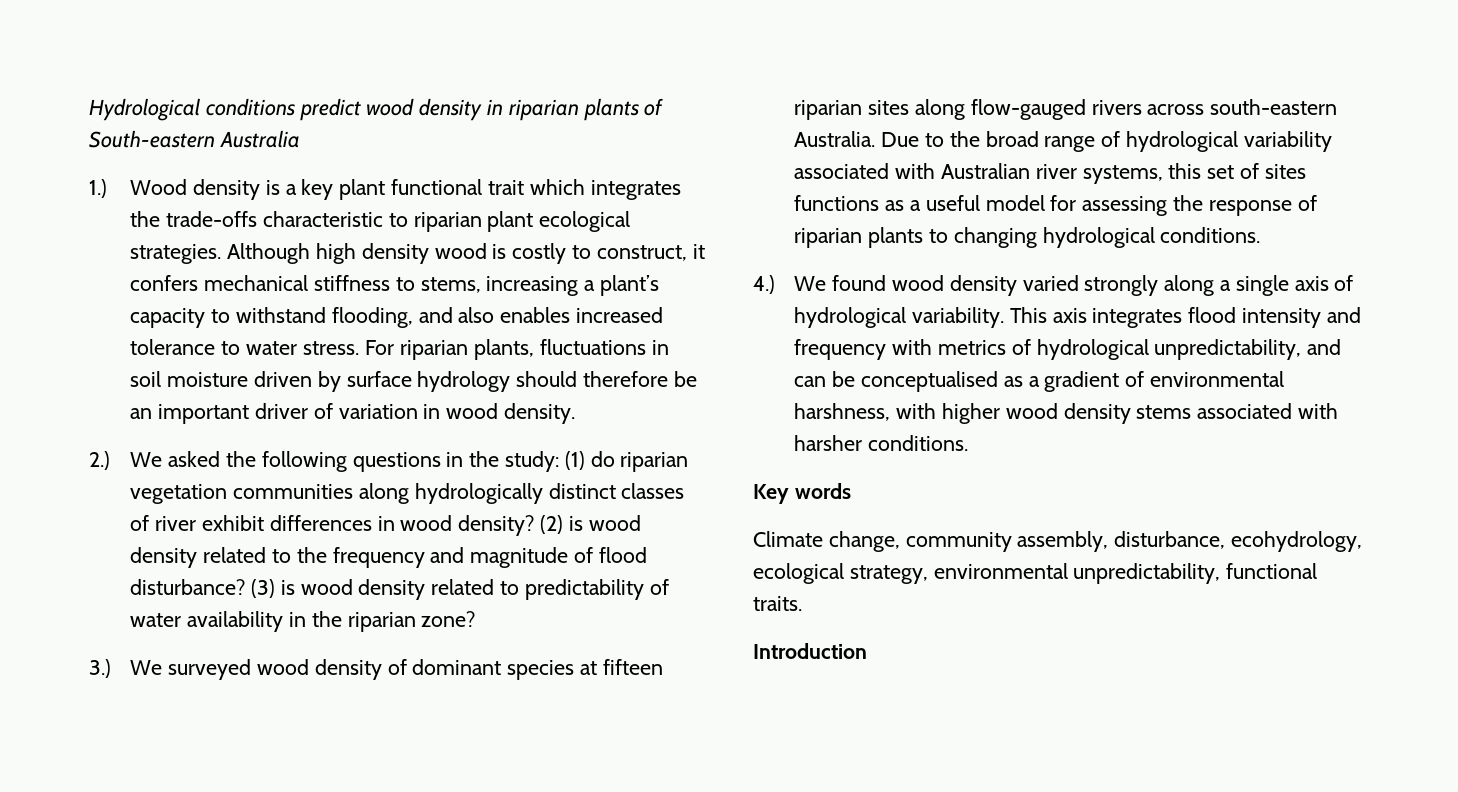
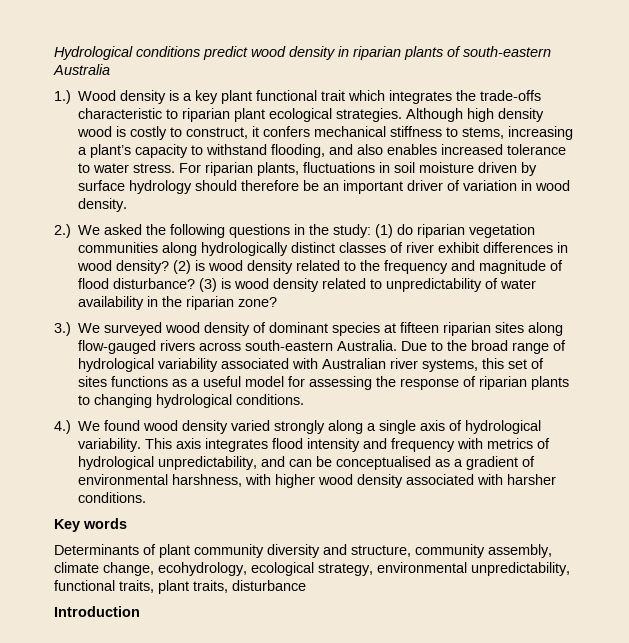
- Hydrological conditions predict wood density in riparian plants of South-eastern Australia
+ Hydrological conditions predict wood density in riparian plants of south-eastern Australia
- (3) is wood density related to predictability of water availability in the riparian zone?
+ (3) is wood density related to unpredictability of water availability in the riparian zone?
- This axis integrates flood intensity and frequency with metrics of hydrological unpredictability, and can be conceptualised as a gradient of environmental harshness, with higher wood density stems associated with harsher conditions.
+ This axis integrates flood intensity and frequency with metrics of hydrological unpredictability, and can be conceptualised as a gradient of environmental harshness, with higher wood density associated with harsher conditions.
- Climate change, community assembly, disturbance, ecohydrology, ecological strategy, environmental unpredictability, functional traits.
+ Determinants of plant community diversity and structure, community assembly, climate change, ecohydrology, ecological strategy, environmental unpredictability, functional traits, plant traits, disturbance

